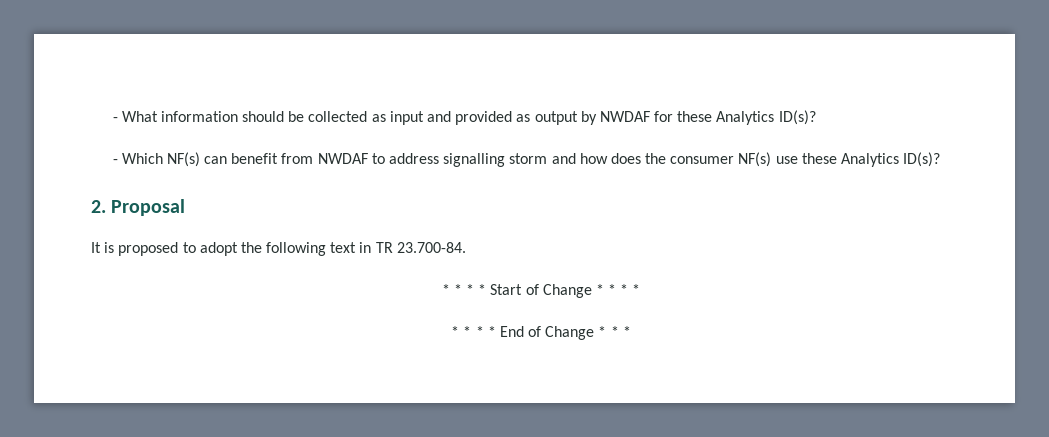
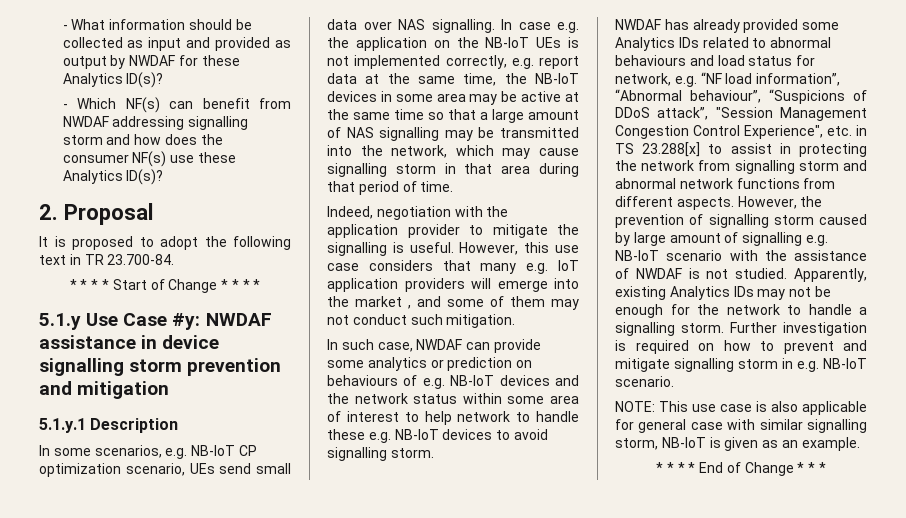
- - Which NF(s) can benefit from NWDAF to address signalling storm and how does the consumer NF(s) use these Analytics ID(s)?
+ - Which NF(s) can benefit from NWDAF addressing signalling storm and how does the consumer NF(s) use these Analytics ID(s)?
+ 5.1.y Use Case #y: NWDAF assistance in device signalling storm prevention and mitigation
+ 5.1.y.1 Description
+ In some scenarios, e.g. NB-IoT CP optimization scenario, UEs send small data over NAS signalling. In case e.g. the application on the NB-IoT UEs is not implemented correctly, e.g. report data at the same time, the NB-IoT devices in some area may be active at the same time so that a large amount of NAS signalling may be transmitted into the network, which may cause signalling storm in that area during that period of time.
+ Indeed, negotiation with the application provider to mitigate the signalling is useful. However, this use case considers that many e.g. IoT application providers will emerge into the market , and some of them may not conduct such mitigation.
+ In such case, NWDAF can provide some analytics or prediction on behaviours of e.g. NB-IoT devices and the network status within some area of interest to help network to handle these e.g. NB-IoT devices to avoid signalling storm.
+ NWDAF has already provided some Analytics IDs related to abnormal behaviours and load status for network, e.g. “NF load information”, “Abnormal behaviour”, “Suspicions of DDoS attack”, "Session Management Congestion Control Experience", etc. in TS 23.288[x] to assist in protecting the network from signalling storm and abnormal network functions from different aspects. However, the prevention of signalling storm caused by large amount of signalling e.g. NB-IoT scenario with the assistance of NWDAF is not studied. Apparently, existing Analytics IDs may not be enough for the network to handle a signalling storm. Further investigation is required on how to prevent and mitigate signalling storm in e.g. NB-IoT scenario.
+ NOTE: This use case is also applicable for general case with similar signalling storm, NB-IoT is given as an example.

